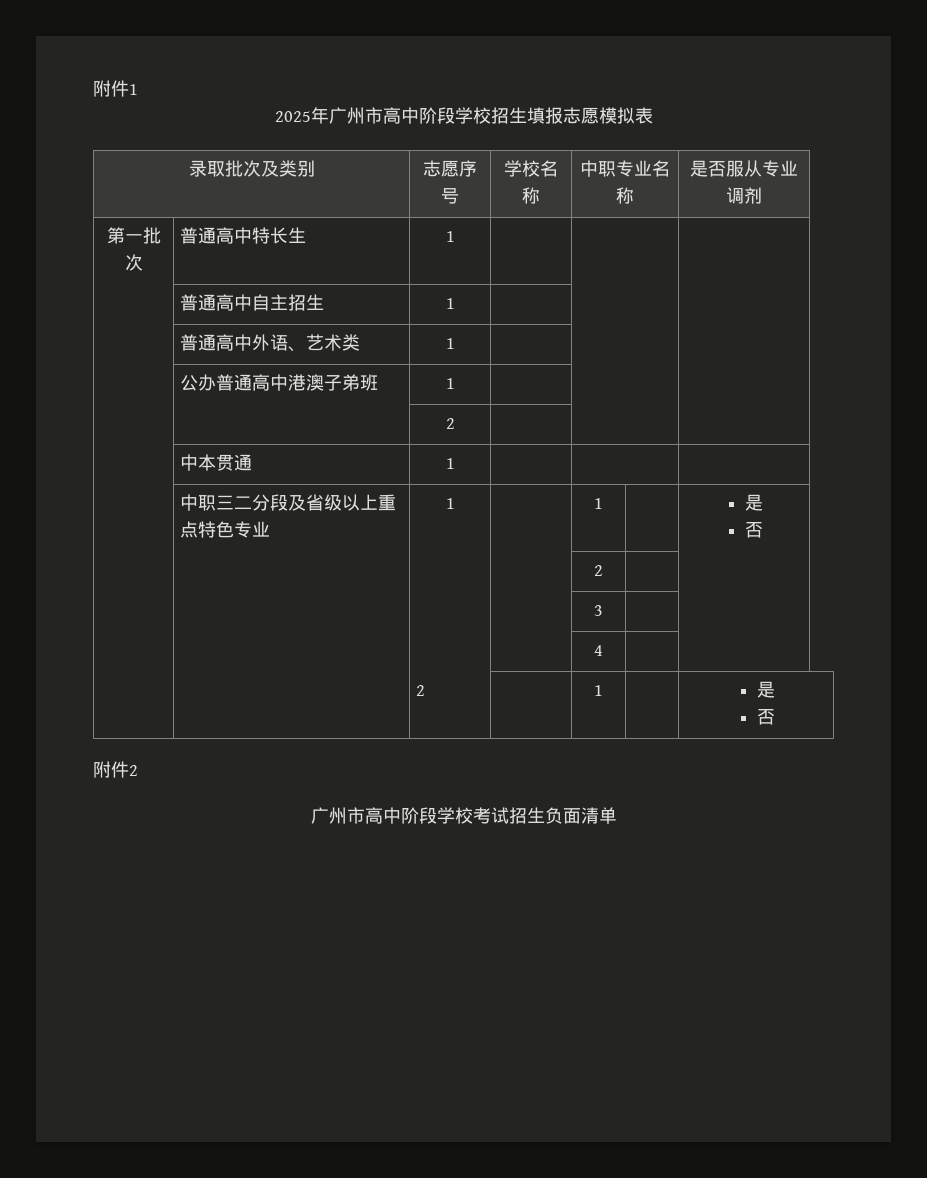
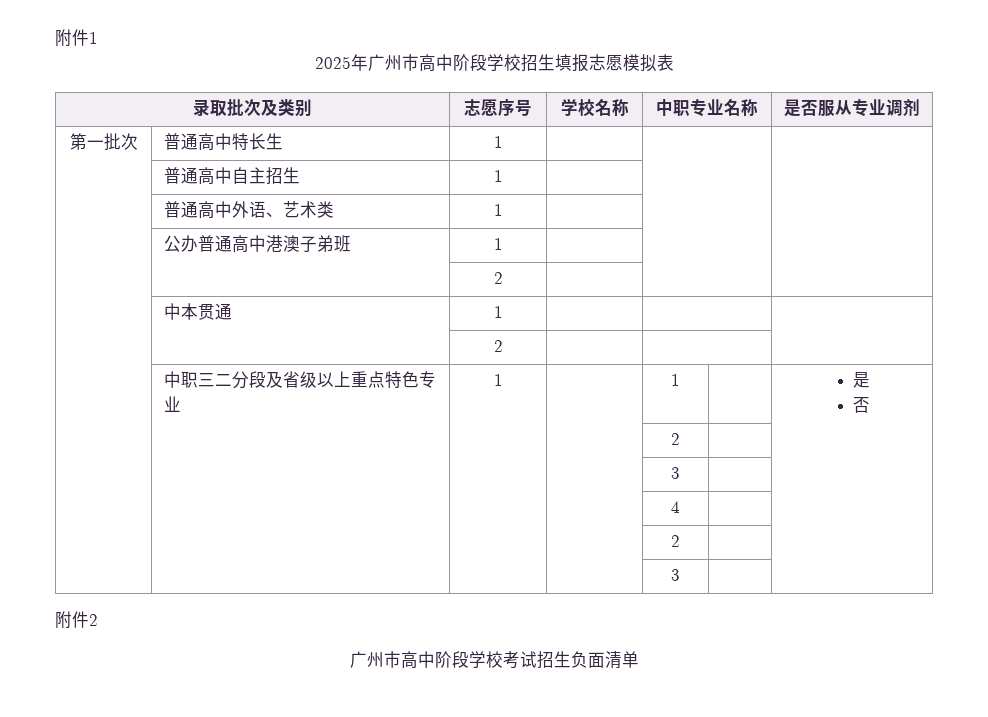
  | 中本贯通 | 1 | | |
+ | | 2 | | |
  | | | | 4 | |
- | | 2 | | 1 | | 是
- 否
+ | | | | 2 | |
+ | | | | 3 | |

